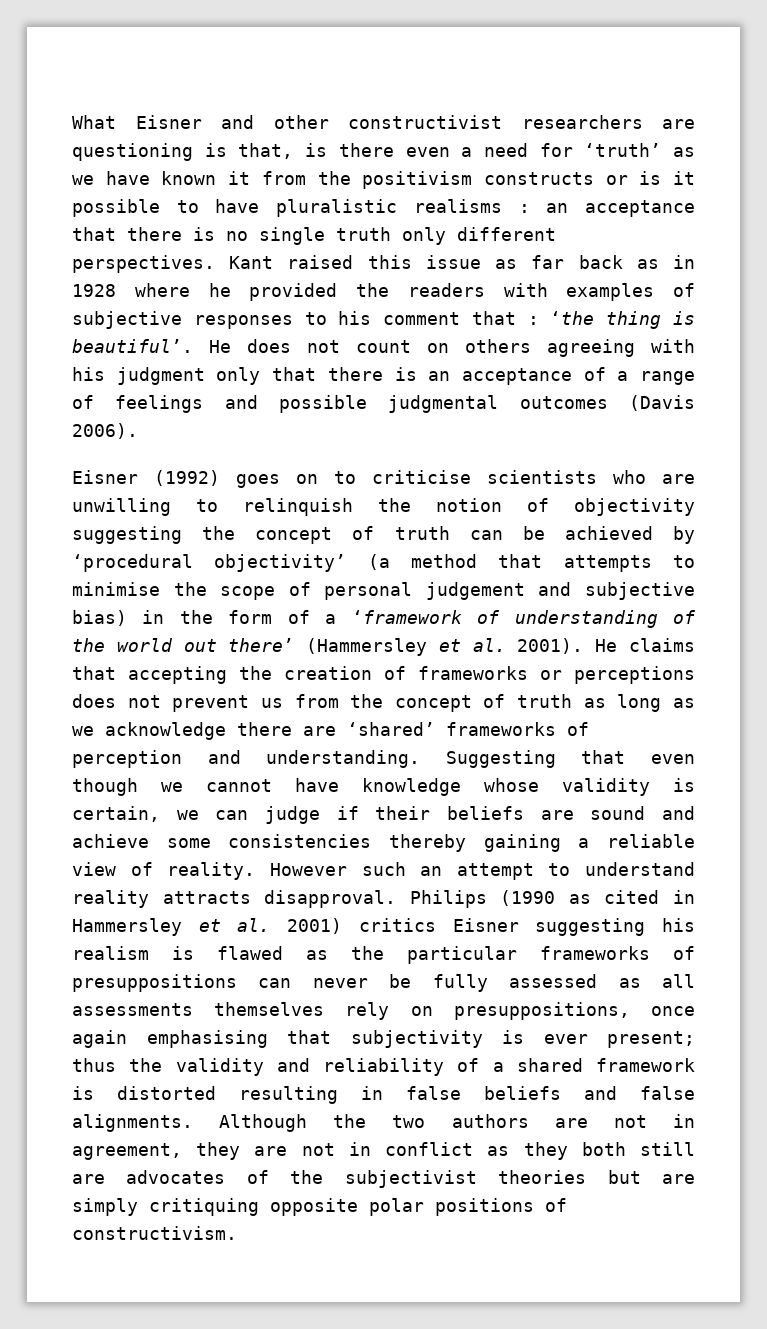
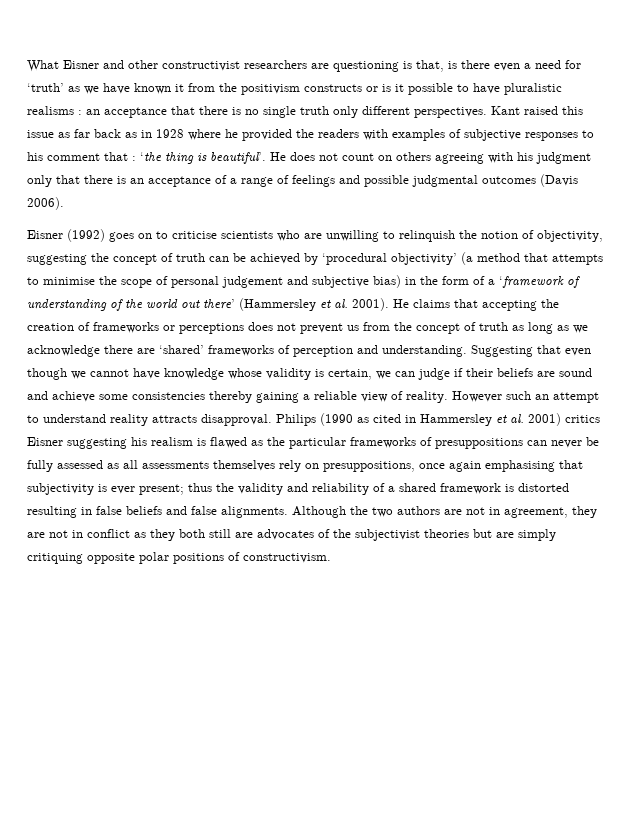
- Eisner (1992) goes on to criticise scientists who are unwilling to relinquish the notion of objectivity suggesting the concept of truth can be achieved by ‘procedural objectivity’ (a method that attempts to minimise the scope of personal judgement and subjective bias) in the form of a ‘framework of understanding of the world out there’ (Hammersley et al. 2001).
+ Eisner (1992) goes on to criticise scientists who are unwilling to relinquish the notion of objectivity, suggesting the concept of truth can be achieved by ‘procedural objectivity’ (a method that attempts to minimise the scope of personal judgement and subjective bias) in the form of a ‘framework of understanding of the world out there’ (Hammersley et al. 2001).

